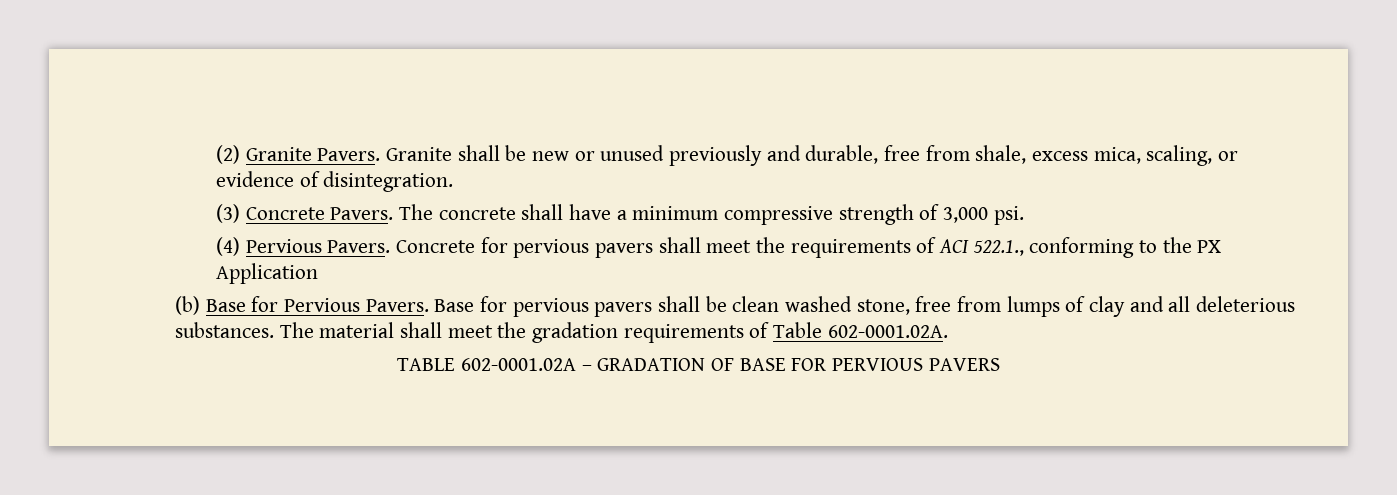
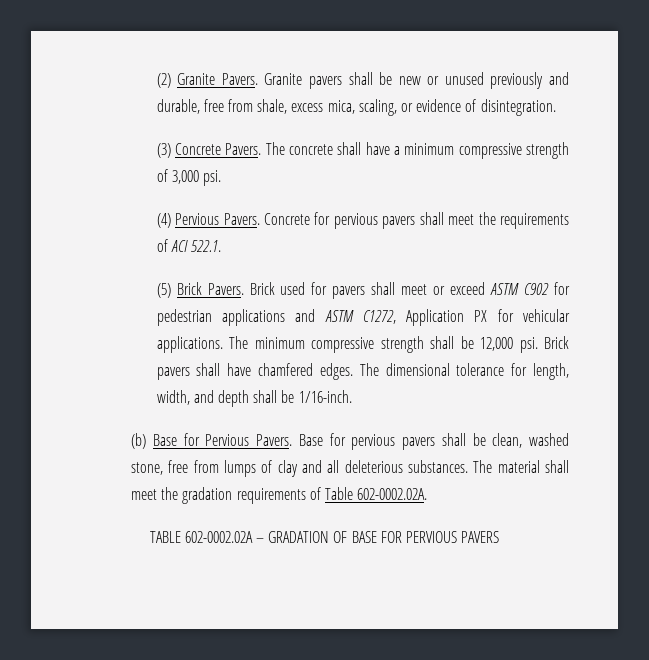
- Granite shall be new or unused previously and durable, free from shale, excess mica, scaling, or evidence of disintegration.
+ Granite pavers shall be new or unused previously and durable, free from shale, excess mica, scaling, or evidence of disintegration.
- Concrete for pervious pavers shall meet the requirements of ACI 522.1., conforming to the PX Application
+ Concrete for pervious pavers shall meet the requirements of ACI 522.1.
+ (5) Brick Pavers. Brick used for pavers shall meet or exceed ASTM C902 for pedestrian applications and ASTM C1272, Application PX for vehicular applications. The minimum compressive strength shall be 12,000 psi. Brick pavers shall have chamfered edges. The dimensional tolerance for length, width, and depth shall be 1/16-inch.
- Base for pervious pavers shall be clean washed stone, free from lumps of clay and all deleterious substances.
+ Base for pervious pavers shall be clean, washed stone, free from lumps of clay and all deleterious substances.
- The material shall meet the gradation requirements of Table 602-0001.02A.
+ The material shall meet the gradation requirements of Table 602-0002.02A.
- TABLE 602-0001.02A – GRADATION OF BASE FOR PERVIOUS PAVERS
+ TABLE 602-0002.02A – GRADATION OF BASE FOR PERVIOUS PAVERS

